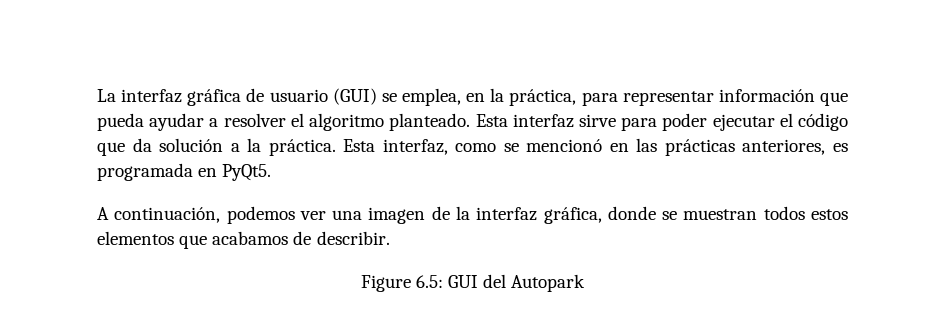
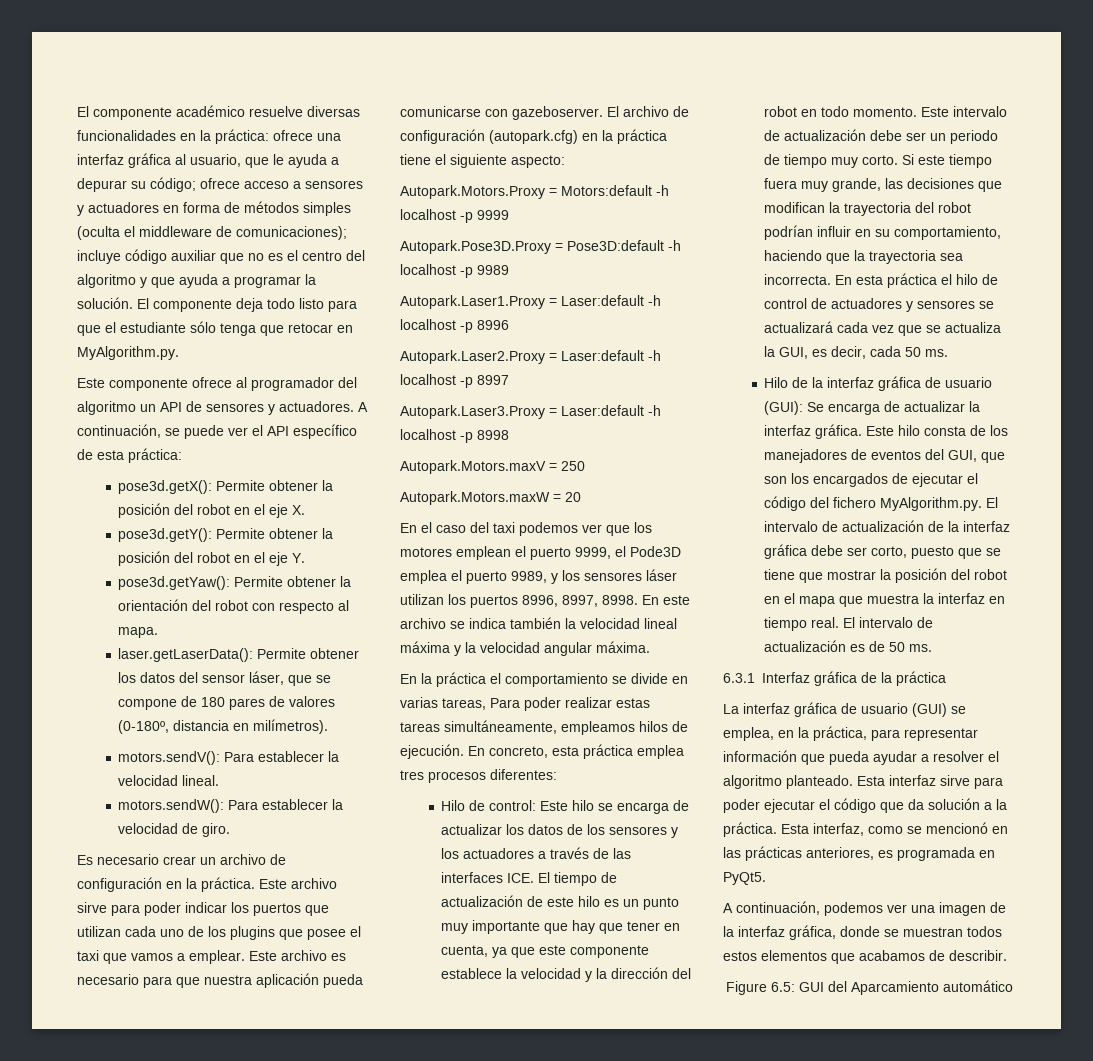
+ El componente académico resuelve diversas funcionalidades en la práctica: ofrece una interfaz gráfica al usuario, que le ayuda a depurar su código; ofrece acceso a sensores y actuadores en forma de métodos simples (oculta el middleware de comunicaciones); incluye código auxiliar que no es el centro del algoritmo y que ayuda a programar la solución. El componente deja todo listo para que el estudiante sólo tenga que retocar en MyAlgorithm.py.
+ Este componente ofrece al programador del algoritmo un API de sensores y actuadores. A continuación, se puede ver el API específico de esta práctica:
+ pose3d.getX(): Permite obtener la posición del robot en el eje X.
+ pose3d.getY(): Permite obtener la posición del robot en el eje Y.
+ pose3d.getYaw(): Permite obtener la orientación del robot con respecto al mapa.
+ laser.getLaserData(): Permite obtener los datos del sensor láser, que se compone de 180 pares de valores (0-180º, distancia en milímetros).
+ motors.sendV(): Para establecer la velocidad lineal.
+ motors.sendW(): Para establecer la velocidad de giro.
+ Es necesario crear un archivo de configuración en la práctica. Este archivo sirve para poder indicar los puertos que utilizan cada uno de los plugins que posee el taxi que vamos a emplear. Este archivo es necesario para que nuestra aplicación pueda comunicarse con gazeboserver. El archivo de configuración (autopark.cfg) en la práctica tiene el siguiente aspecto:
+ Autopark.Motors.Proxy = Motors:default -h localhost -p 9999
+ Autopark.Pose3D.Proxy = Pose3D:default -h localhost -p 9989
+ Autopark.Laser1.Proxy = Laser:default -h localhost -p 8996
+ Autopark.Laser2.Proxy = Laser:default -h localhost -p 8997
+ Autopark.Laser3.Proxy = Laser:default -h localhost -p 8998
+ Autopark.Motors.maxV = 250
+ Autopark.Motors.maxW = 20
+ En el caso del taxi podemos ver que los motores emplean el puerto 9999, el Pode3D emplea el puerto 9989, y los sensores láser utilizan los puertos 8996, 8997, 8998. En este archivo se indica también la velocidad lineal máxima y la velocidad angular máxima.
+ En la práctica el comportamiento se divide en varias tareas, Para poder realizar estas tareas simultáneamente, empleamos hilos de ejecución. En concreto, esta práctica emplea tres procesos diferentes:
+ Hilo de control: Este hilo se encarga de actualizar los datos de los sensores y los actuadores a través de las interfaces ICE. El tiempo de actualización de este hilo es un punto muy importante que hay que tener en cuenta, ya que este componente establece la velocidad y la dirección del robot en todo momento. Este intervalo de actualización debe ser un periodo de tiempo muy corto. Si este tiempo fuera muy grande, las decisiones que modifican la trayectoria del robot podrían influir en su comportamiento, haciendo que la trayectoria sea incorrecta. En esta práctica el hilo de control de actuadores y sensores se actualizará cada vez que se actualiza la GUI, es decir, cada 50 ms.
+ Hilo de la interfaz gráfica de usuario (GUI): Se encarga de actualizar la interfaz gráfica. Este hilo consta de los manejadores de eventos del GUI, que son los encargados de ejecutar el código del fichero MyAlgorithm.py. El intervalo de actualización de la interfaz gráfica debe ser corto, puesto que se tiene que mostrar la posición del robot en el mapa que muestra la interfaz en tiempo real. El intervalo de actualización es de 50 ms.
+ 6.3.1 Interfaz gráfica de la práctica
- Figure 6.5: GUI del Autopark
+ Figure 6.5: GUI del Aparcamiento automático

